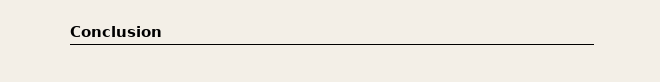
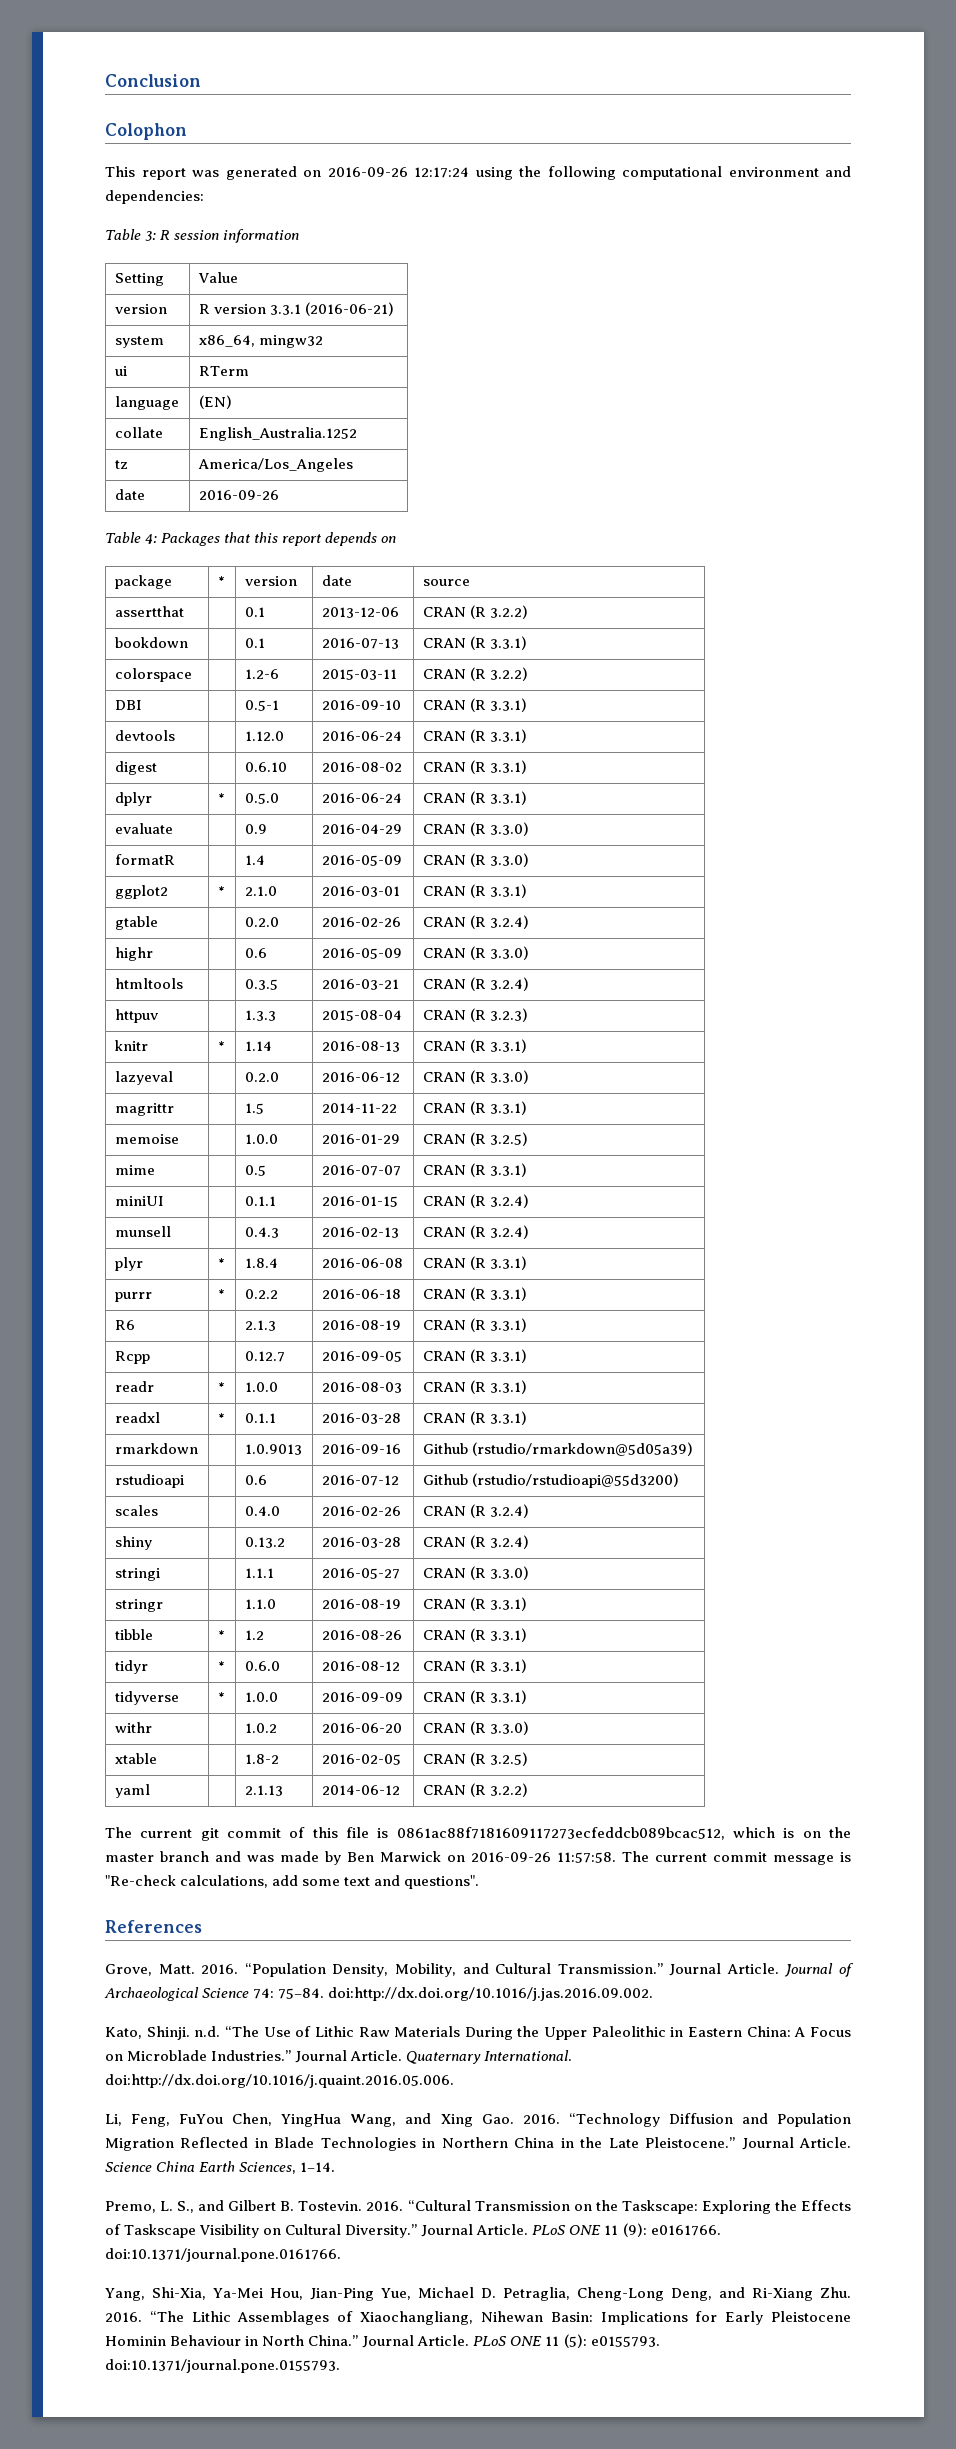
+ Colophon
+ This report was generated on 2016-09-26 12:17:24 using the following computational environment and dependencies:
+ Table 3: R session information
+ Setting | Value
+ version | R version 3.3.1 (2016-06-21)
+ system | x86_64, mingw32
+ ui | RTerm
+ language | (EN)
+ collate | English_Australia.1252
+ tz | America/Los_Angeles
+ date | 2016-09-26
+ Table 4: Packages that this report depends on
+ package | * | version | date | source
+ assertthat | | 0.1 | 2013-12-06 | CRAN (R 3.2.2)
+ bookdown | | 0.1 | 2016-07-13 | CRAN (R 3.3.1)
+ colorspace | | 1.2-6 | 2015-03-11 | CRAN (R 3.2.2)
+ DBI | | 0.5-1 | 2016-09-10 | CRAN (R 3.3.1)
+ devtools | | 1.12.0 | 2016-06-24 | CRAN (R 3.3.1)
+ digest | | 0.6.10 | 2016-08-02 | CRAN (R 3.3.1)
+ dplyr | * | 0.5.0 | 2016-06-24 | CRAN (R 3.3.1)
+ evaluate | | 0.9 | 2016-04-29 | CRAN (R 3.3.0)
+ formatR | | 1.4 | 2016-05-09 | CRAN (R 3.3.0)
+ ggplot2 | * | 2.1.0 | 2016-03-01 | CRAN (R 3.3.1)
+ gtable | | 0.2.0 | 2016-02-26 | CRAN (R 3.2.4)
+ highr | | 0.6 | 2016-05-09 | CRAN (R 3.3.0)
+ htmltools | | 0.3.5 | 2016-03-21 | CRAN (R 3.2.4)
+ httpuv | | 1.3.3 | 2015-08-04 | CRAN (R 3.2.3)
+ knitr | * | 1.14 | 2016-08-13 | CRAN (R 3.3.1)
+ lazyeval | | 0.2.0 | 2016-06-12 | CRAN (R 3.3.0)
+ magrittr | | 1.5 | 2014-11-22 | CRAN (R 3.3.1)
+ memoise | | 1.0.0 | 2016-01-29 | CRAN (R 3.2.5)
+ mime | | 0.5 | 2016-07-07 | CRAN (R 3.3.1)
+ miniUI | | 0.1.1 | 2016-01-15 | CRAN (R 3.2.4)
+ munsell | | 0.4.3 | 2016-02-13 | CRAN (R 3.2.4)
+ plyr | * | 1.8.4 | 2016-06-08 | CRAN (R 3.3.1)
+ purrr | * | 0.2.2 | 2016-06-18 | CRAN (R 3.3.1)
+ R6 | | 2.1.3 | 2016-08-19 | CRAN (R 3.3.1)
+ Rcpp | | 0.12.7 | 2016-09-05 | CRAN (R 3.3.1)
+ readr | * | 1.0.0 | 2016-08-03 | CRAN (R 3.3.1)
+ readxl | * | 0.1.1 | 2016-03-28 | CRAN (R 3.3.1)
+ rmarkdown | | 1.0.9013 | 2016-09-16 | Github (rstudio/rmarkdown@5d05a39)
+ rstudioapi | | 0.6 | 2016-07-12 | Github (rstudio/rstudioapi@55d3200)
+ scales | | 0.4.0 | 2016-02-26 | CRAN (R 3.2.4)
+ shiny | | 0.13.2 | 2016-03-28 | CRAN (R 3.2.4)
+ stringi | | 1.1.1 | 2016-05-27 | CRAN (R 3.3.0)
+ stringr | | 1.1.0 | 2016-08-19 | CRAN (R 3.3.1)
+ tibble | * | 1.2 | 2016-08-26 | CRAN (R 3.3.1)
+ tidyr | * | 0.6.0 | 2016-08-12 | CRAN (R 3.3.1)
+ tidyverse | * | 1.0.0 | 2016-09-09 | CRAN (R 3.3.1)
+ withr | | 1.0.2 | 2016-06-20 | CRAN (R 3.3.0)
+ xtable | | 1.8-2 | 2016-02-05 | CRAN (R 3.2.5)
+ yaml | | 2.1.13 | 2014-06-12 | CRAN (R 3.2.2)
+ The current git commit of this file is 0861ac88f7181609117273ecfeddcb089bcac512, which is on the master branch and was made by Ben Marwick on 2016-09-26 11:57:58. The current commit message is "Re-check calculations, add some text and questions".
+ References
+ Grove, Matt. 2016. “Population Density, Mobility, and Cultural Transmission.” Journal Article. Journal of Archaeological Science 74: 75–84. doi:http://dx.doi.org/10.1016/j.jas.2016.09.002.
+ Kato, Shinji. n.d. “The Use of Lithic Raw Materials During the Upper Paleolithic in Eastern China: A Focus on Microblade Industries.” Journal Article. Quaternary International. doi:http://dx.doi.org/10.1016/j.quaint.2016.05.006.
+ Li, Feng, FuYou Chen, YingHua Wang, and Xing Gao. 2016. “Technology Diffusion and Population Migration Reflected in Blade Technologies in Northern China in the Late Pleistocene.” Journal Article. Science China Earth Sciences, 1–14.
+ Premo, L. S., and Gilbert B. Tostevin. 2016. “Cultural Transmission on the Taskscape: Exploring the Effects of Taskscape Visibility on Cultural Diversity.” Journal Article. PLoS ONE 11 (9): e0161766. doi:10.1371/journal.pone.0161766.
+ Yang, Shi-Xia, Ya-Mei Hou, Jian-Ping Yue, Michael D. Petraglia, Cheng-Long Deng, and Ri-Xiang Zhu. 2016. “The Lithic Assemblages of Xiaochangliang, Nihewan Basin: Implications for Early Pleistocene Hominin Behaviour in North China.” Journal Article. PLoS ONE 11 (5): e0155793. doi:10.1371/journal.pone.0155793.

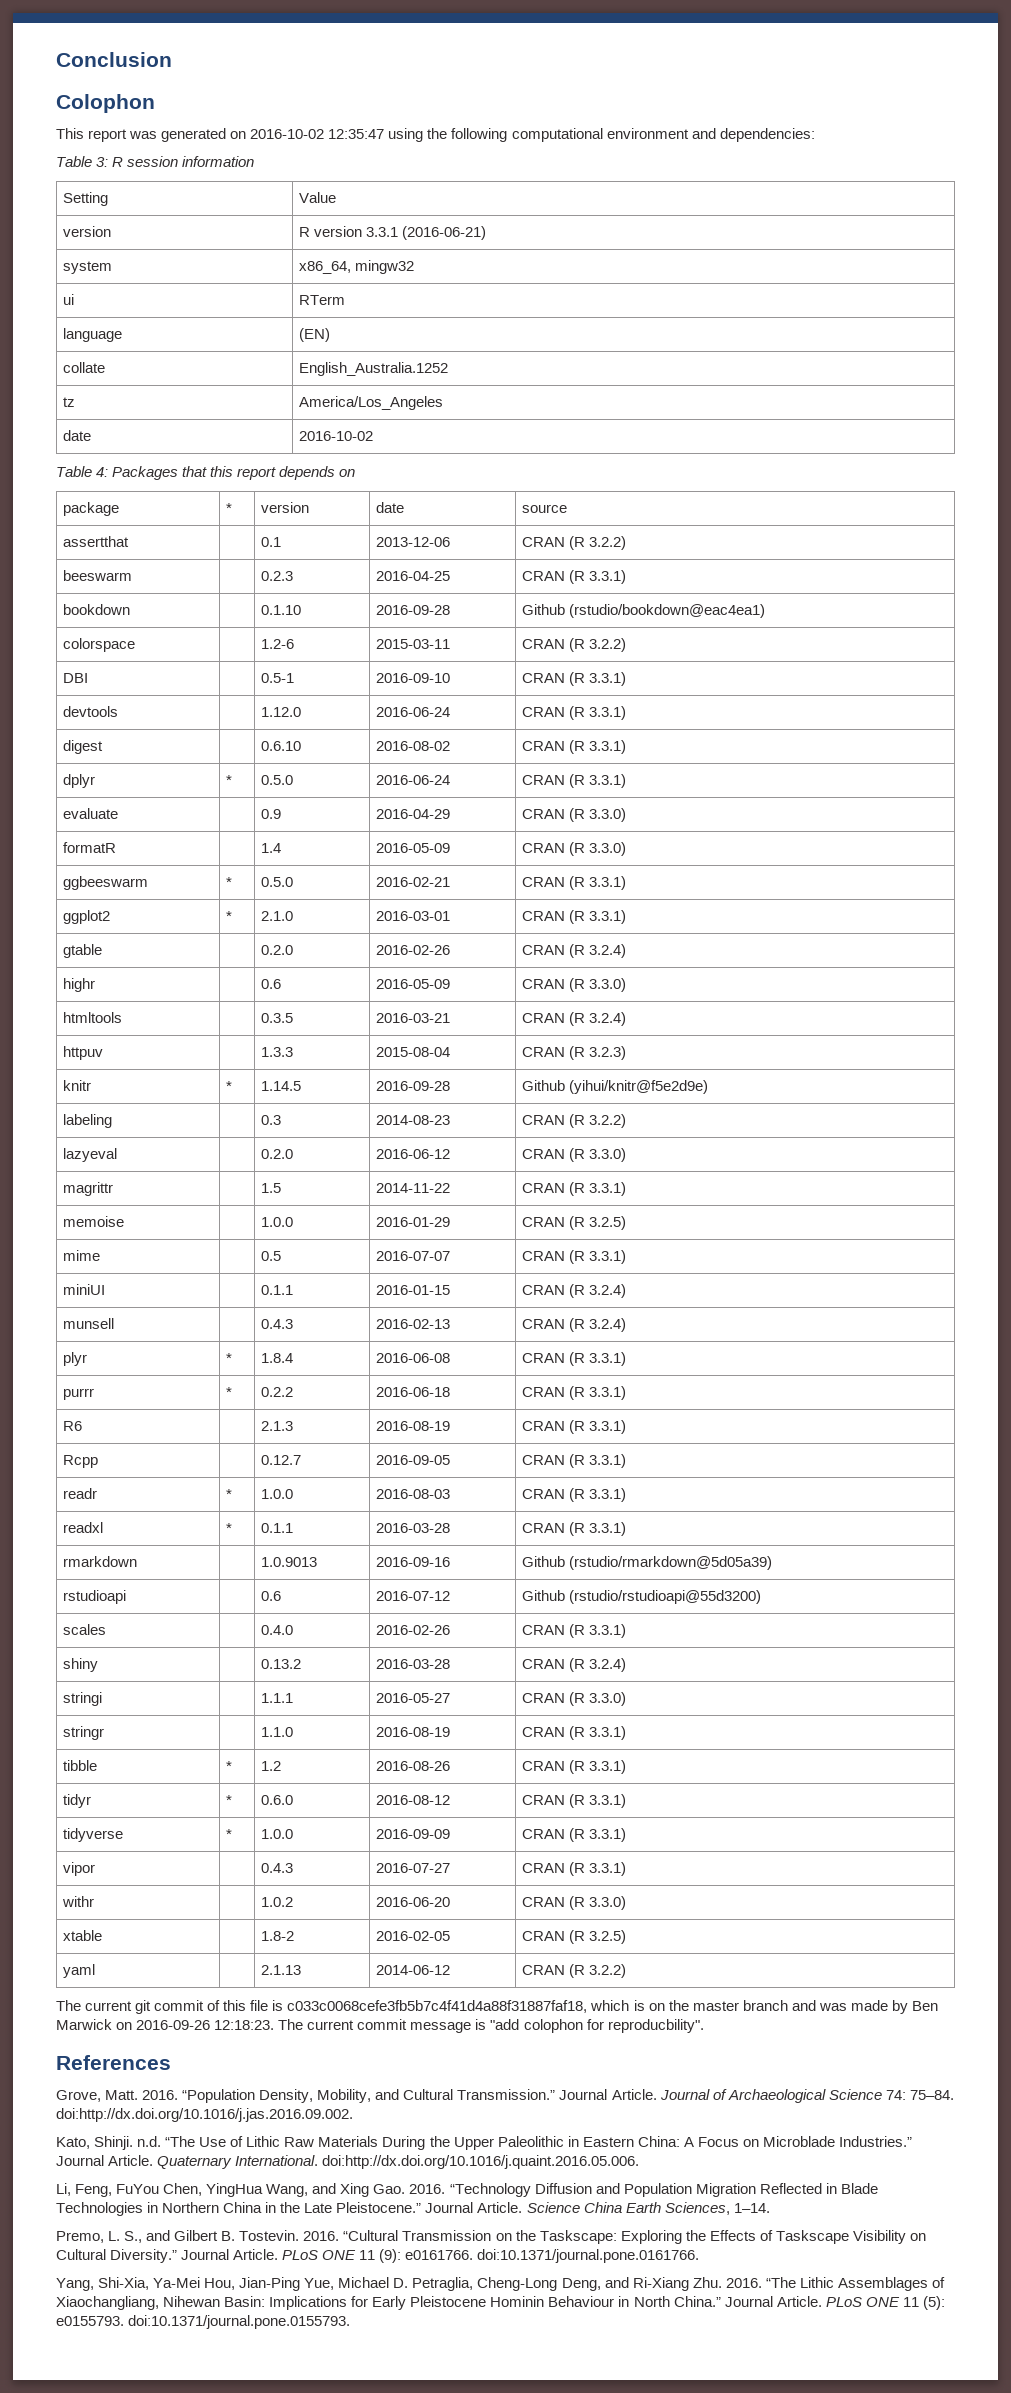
- This report was generated on 2016-09-26 12:17:24 using the following computational environment and dependencies:
+ This report was generated on 2016-10-02 12:35:47 using the following computational environment and dependencies:
- date | 2016-09-26
+ date | 2016-10-02
- bookdown | | 0.1 | 2016-07-13 | CRAN (R 3.3.1)
+ beeswarm | | 0.2.3 | 2016-04-25 | CRAN (R 3.3.1)
+ bookdown | | 0.1.10 | 2016-09-28 | Github (rstudio/bookdown@eac4ea1)
+ ggbeeswarm | * | 0.5.0 | 2016-02-21 | CRAN (R 3.3.1)
- knitr | * | 1.14 | 2016-08-13 | CRAN (R 3.3.1)
+ knitr | * | 1.14.5 | 2016-09-28 | Github (yihui/knitr@f5e2d9e)
+ labeling | | 0.3 | 2014-08-23 | CRAN (R 3.2.2)
- scales | | 0.4.0 | 2016-02-26 | CRAN (R 3.2.4)
+ scales | | 0.4.0 | 2016-02-26 | CRAN (R 3.3.1)
+ vipor | | 0.4.3 | 2016-07-27 | CRAN (R 3.3.1)
- The current git commit of this file is 0861ac88f7181609117273ecfeddcb089bcac512, which is on the master branch and was made by Ben Marwick on 2016-09-26 11:57:58.
+ The current git commit of this file is c033c0068cefe3fb5b7c4f41d4a88f31887faf18, which is on the master branch and was made by Ben Marwick on 2016-09-26 12:18:23.
- The current commit message is "Re-check calculations, add some text and questions".
+ The current commit message is "add colophon for reproducbility".

